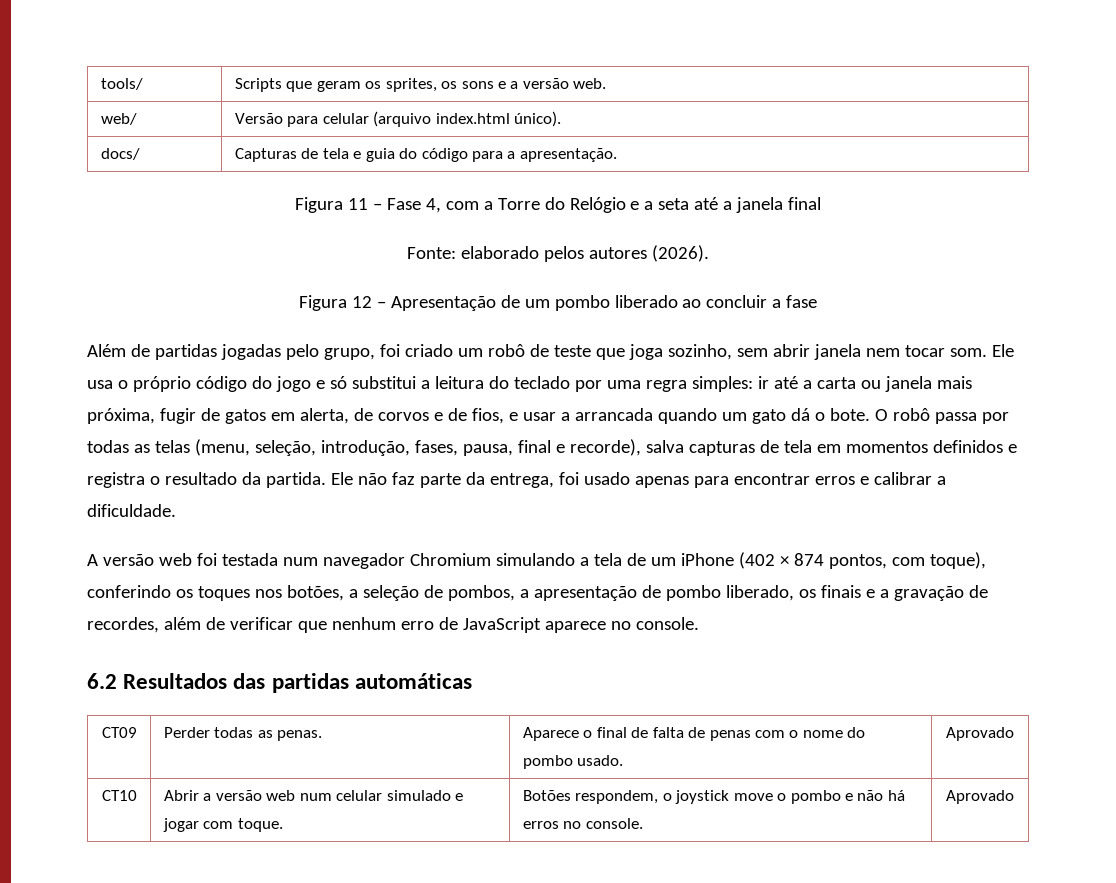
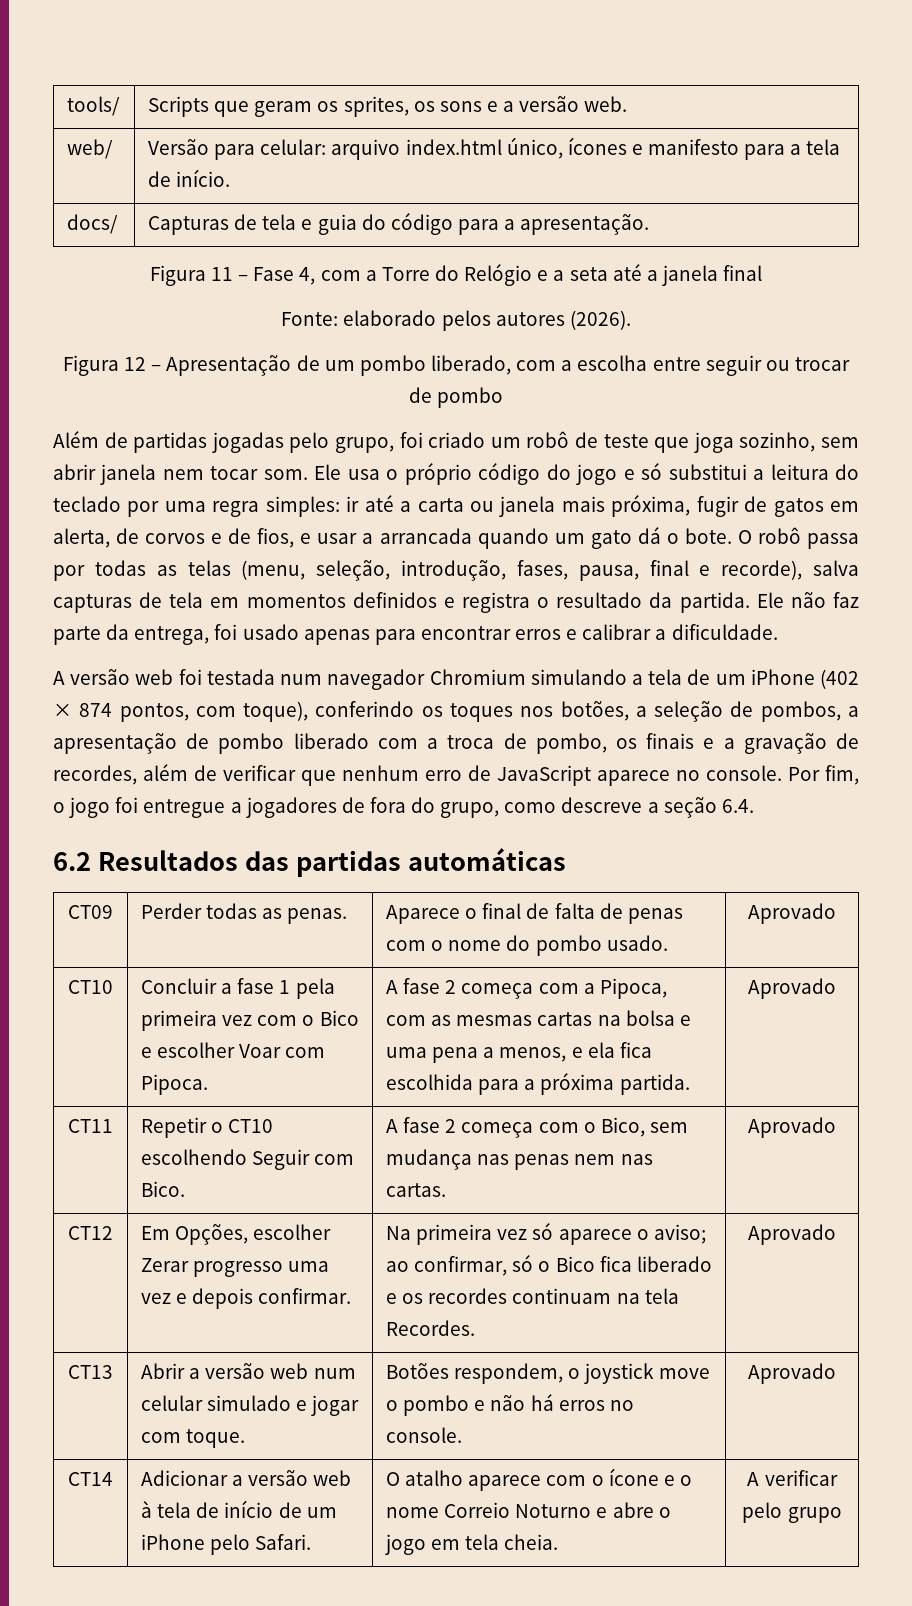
- web/ | Versão para celular (arquivo index.html único).
+ web/ | Versão para celular: arquivo index.html único, ícones e manifesto para a tela de início.
- Figura 12 – Apresentação de um pombo liberado ao concluir a fase
+ Figura 12 – Apresentação de um pombo liberado, com a escolha entre seguir ou trocar de pombo
- A versão web foi testada num navegador Chromium simulando a tela de um iPhone (402 × 874 pontos, com toque), conferindo os toques nos botões, a seleção de pombos, a apresentação de pombo liberado, os finais e a gravação de recordes, além de verificar que nenhum erro de JavaScript aparece no console.
+ A versão web foi testada num navegador Chromium simulando a tela de um iPhone (402 × 874 pontos, com toque), conferindo os toques nos botões, a seleção de pombos, a apresentação de pombo liberado com a troca de pombo, os finais e a gravação de recordes, além de verificar que nenhum erro de JavaScript aparece no console. Por fim, o jogo foi entregue a jogadores de fora do grupo, como descreve a seção 6.4.
- Abrir a versão web num celular simulado e jogar com toque. | Botões respondem, o joystick move o pombo e não há erros no console. | Aprovado
+ Concluir a fase 1 pela primeira vez com o Bico e escolher Voar com Pipoca. | A fase 2 começa com a Pipoca, com as mesmas cartas na bolsa e uma pena a menos, e ela fica escolhida para a próxima partida. | Aprovado
+ CT11 | Repetir o CT10 escolhendo Seguir com Bico. | A fase 2 começa com o Bico, sem mudança nas penas nem nas cartas. | Aprovado
+ CT12 | Em Opções, escolher Zerar progresso uma vez e depois confirmar. | Na primeira vez só aparece o aviso; ao confirmar, só o Bico fica liberado e os recordes continuam na tela Recordes. | Aprovado
+ CT13 | Abrir a versão web num celular simulado e jogar com toque. | Botões respondem, o joystick move o pombo e não há erros no console. | Aprovado
+ CT14 | Adicionar a versão web à tela de início de um iPhone pelo Safari. | O atalho aparece com o ícone e o nome Correio Noturno e abre o jogo em tela cheia. | A verificar pelo grupo

